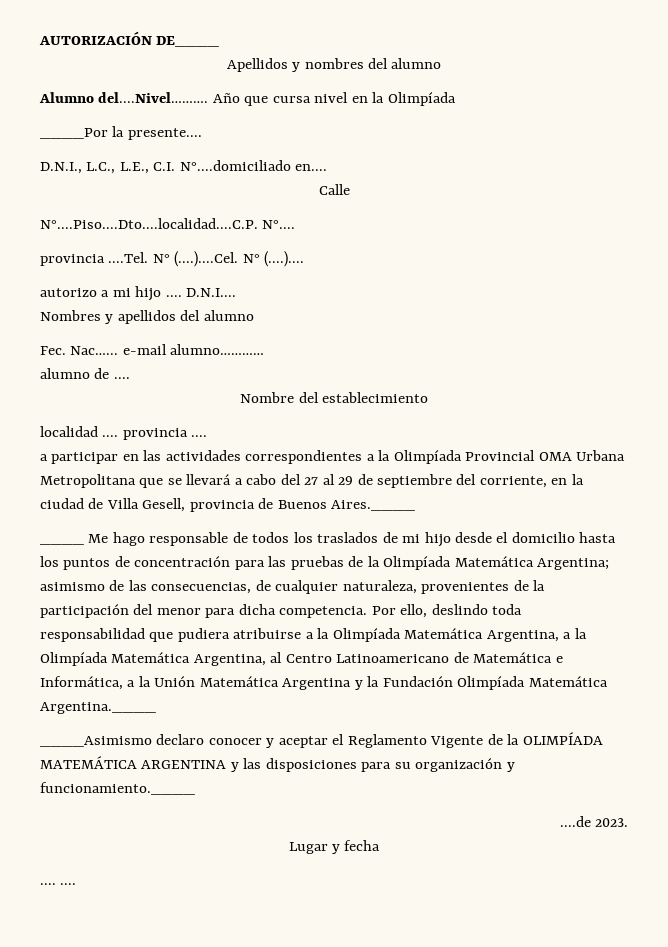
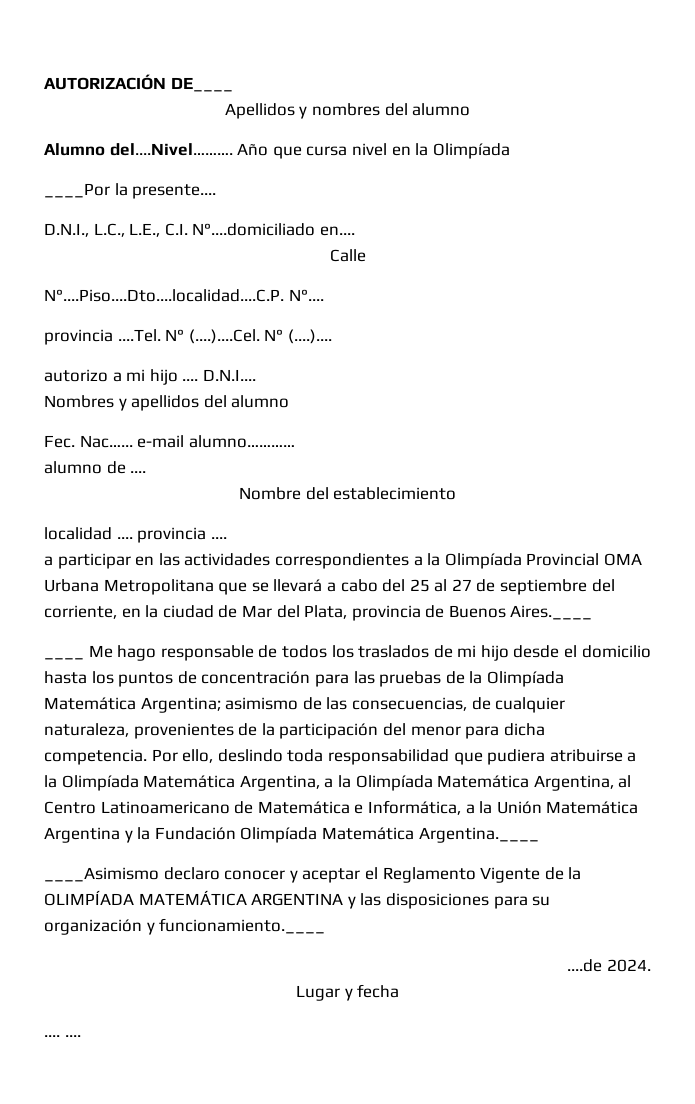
- a participar en las actividades correspondientes a la Olimpíada Provincial OMA Urbana Metropolitana que se llevará a cabo del 27 al 29 de septiembre del corriente, en la ciudad de Villa Gesell, provincia de Buenos Aires.____
+ a participar en las actividades correspondientes a la Olimpíada Provincial OMA Urbana Metropolitana que se llevará a cabo del 25 al 27 de septiembre del corriente, en la ciudad de Mar del Plata, provincia de Buenos Aires.____
- ....de 2023.
+ ....de 2024.

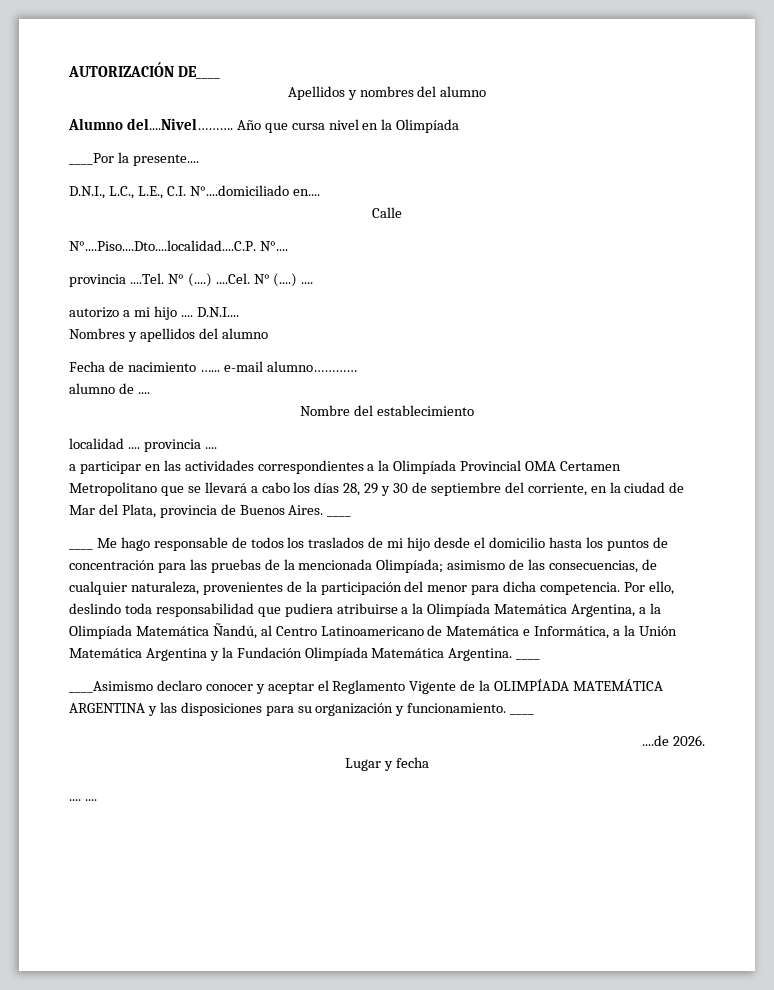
- provincia ....Tel. N° (....)....Cel. N° (....)....
+ provincia ....Tel. N° (....) ....Cel. N° (....) ....
- Fec. Nac…... e-mail alumno…………
+ Fecha de nacimiento …... e-mail alumno…………
- a participar en las actividades correspondientes a la Olimpíada Provincial OMA Urbana Metropolitana que se llevará a cabo del 25 al 27 de septiembre del corriente, en la ciudad de Mar del Plata, provincia de Buenos Aires.____
+ a participar en las actividades correspondientes a la Olimpíada Provincial OMA Certamen Metropolitano que se llevará a cabo los días 28, 29 y 30 de septiembre del corriente, en la ciudad de Mar del Plata, provincia de Buenos Aires. ____
- ____ Me hago responsable de todos los traslados de mi hijo desde el domicilio hasta los puntos de concentración para las pruebas de la Olimpíada Matemática Argentina; asimismo de las consecuencias, de cualquier naturaleza, provenientes de la participación del menor para dicha competencia.
+ ____ Me hago responsable de todos los traslados de mi hijo desde el domicilio hasta los puntos de concentración para las pruebas de la mencionada Olimpíada; asimismo de las consecuencias, de cualquier naturaleza, provenientes de la participación del menor para dicha competencia.
- Por ello, deslindo toda responsabilidad que pudiera atribuirse a la Olimpíada Matemática Argentina, a la Olimpíada Matemática Argentina, al Centro Latinoamericano de Matemática e Informática, a la Unión Matemática Argentina y la Fundación Olimpíada Matemática Argentina.____
+ Por ello, deslindo toda responsabilidad que pudiera atribuirse a la Olimpíada Matemática Argentina, a la Olimpíada Matemática Ñandú, al Centro Latinoamericano de Matemática e Informática, a la Unión Matemática Argentina y la Fundación Olimpíada Matemática Argentina. ____
- ____Asimismo declaro conocer y aceptar el Reglamento Vigente de la OLIMPÍADA MATEMÁTICA ARGENTINA y las disposiciones para su organización y funcionamiento.____
+ ____Asimismo declaro conocer y aceptar el Reglamento Vigente de la OLIMPÍADA MATEMÁTICA ARGENTINA y las disposiciones para su organización y funcionamiento. ____
- ....de 2024.
+ ....de 2026.

